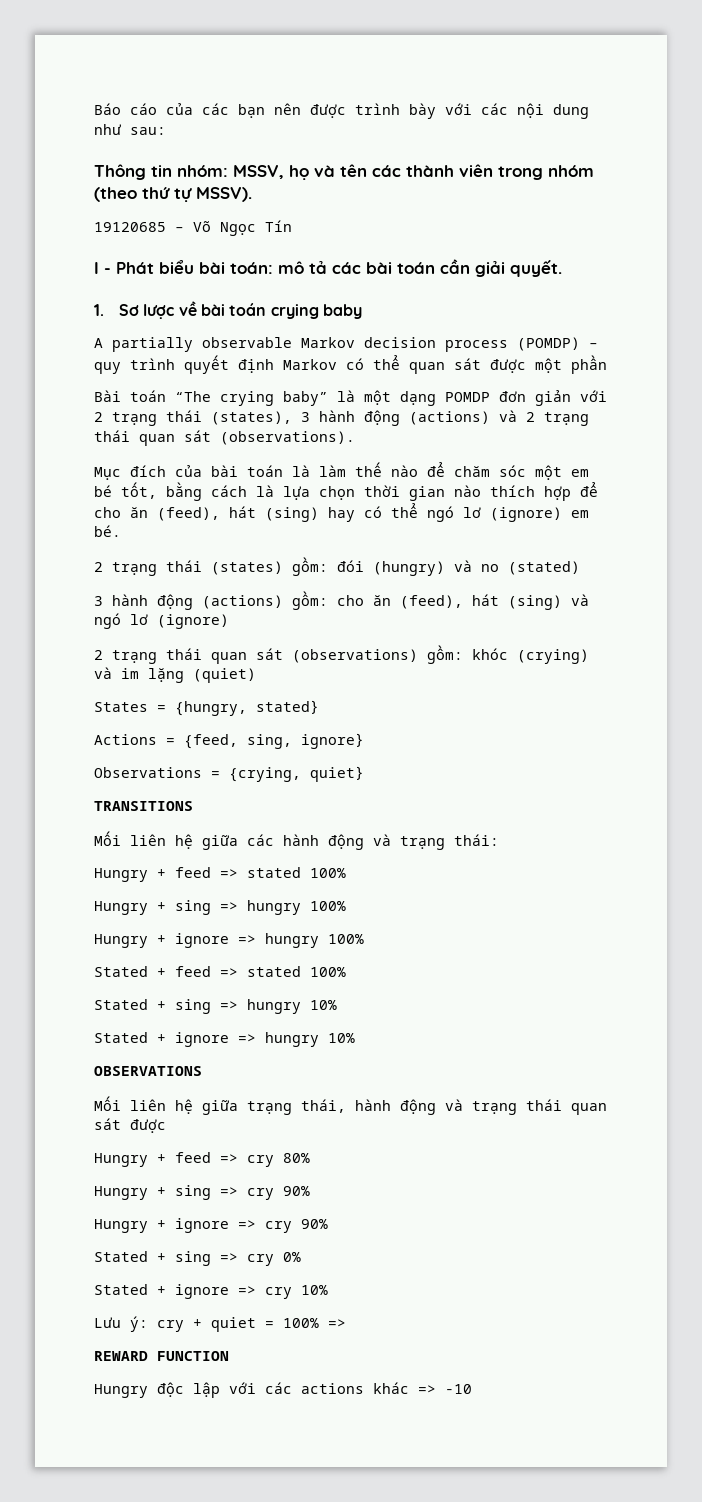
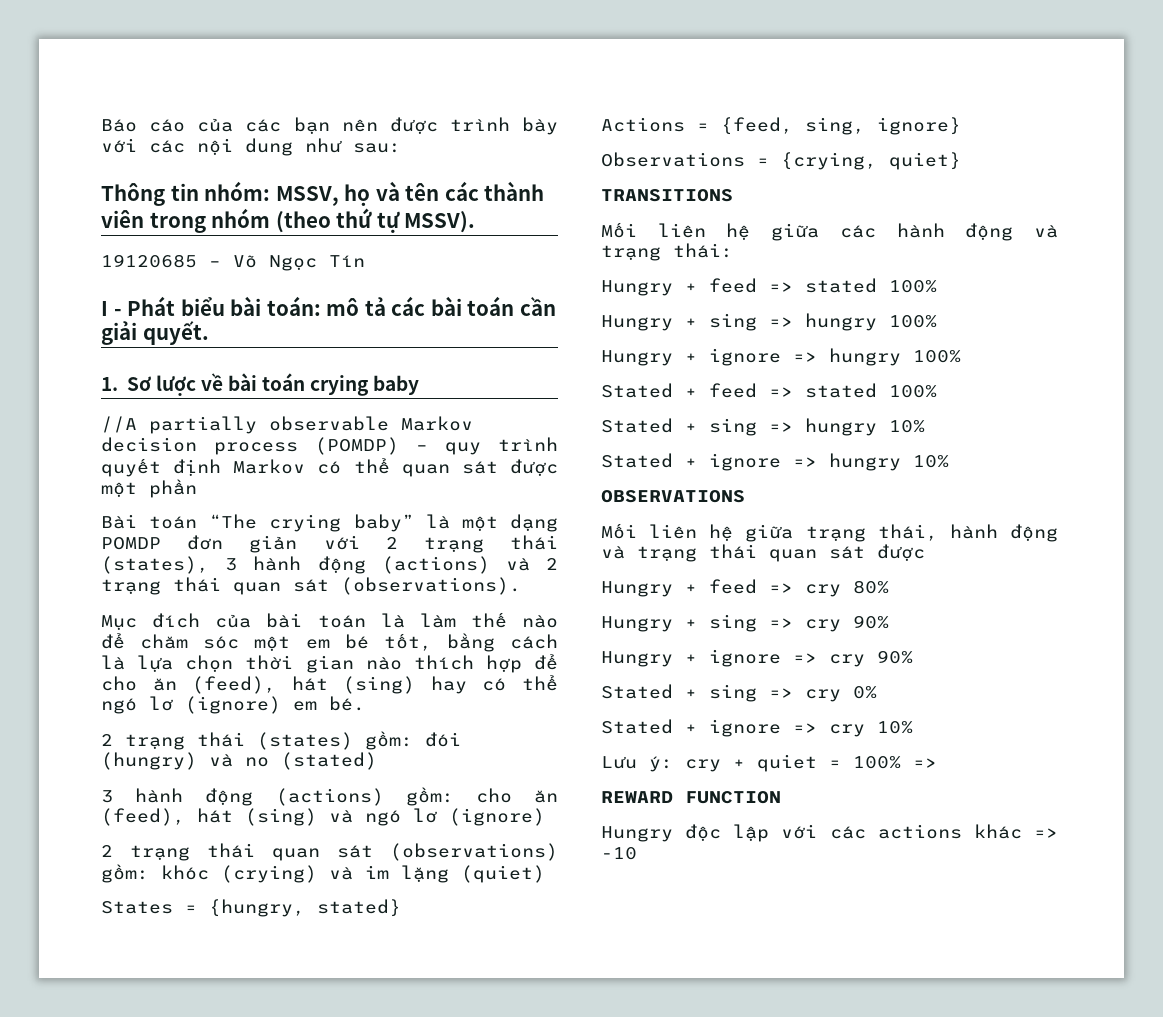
- A partially observable Markov decision process (POMDP) – quy trình quyết định Markov có thể quan sát được một phần
+ //A partially observable Markov decision process (POMDP) – quy trình quyết định Markov có thể quan sát được một phần

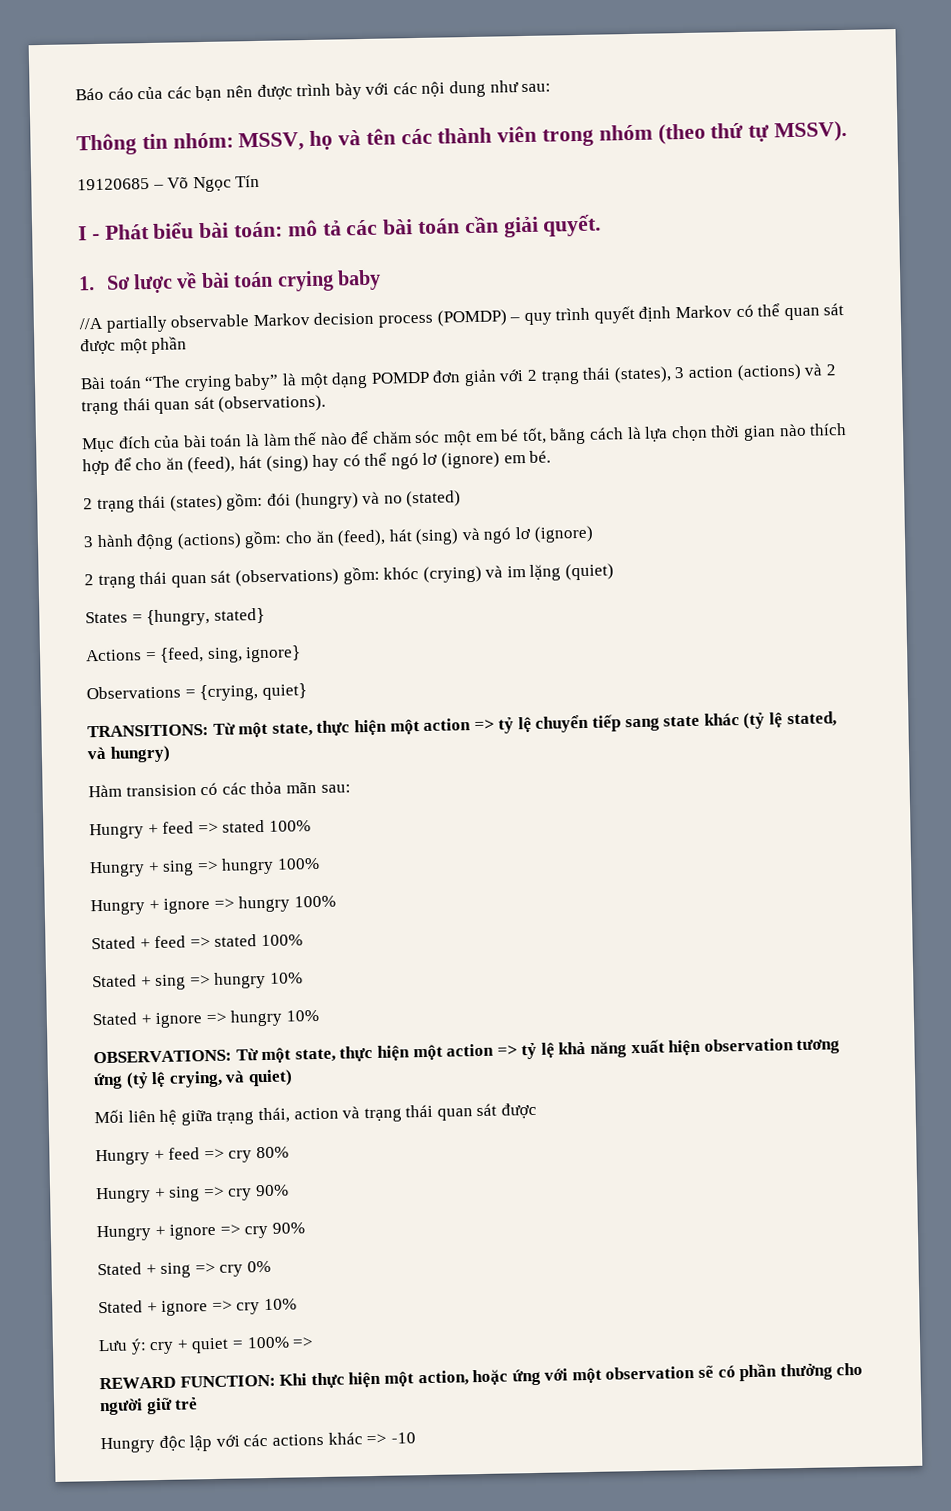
- Bài toán “The crying baby” là một dạng POMDP đơn giản với 2 trạng thái (states), 3 hành động (actions) và 2 trạng thái quan sát (observations).
+ Bài toán “The crying baby” là một dạng POMDP đơn giản với 2 trạng thái (states), 3 action (actions) và 2 trạng thái quan sát (observations).
- TRANSITIONS
- Mối liên hệ giữa các hành động và trạng thái:
+ TRANSITIONS: Từ một state, thực hiện một action => tỷ lệ chuyển tiếp sang state khác (tỷ lệ stated, và hungry)
+ Hàm transision có các thỏa mãn sau:
- OBSERVATIONS
+ OBSERVATIONS: Từ một state, thực hiện một action => tỷ lệ khả năng xuất hiện observation tương ứng (tỷ lệ crying, và quiet)
- Mối liên hệ giữa trạng thái, hành động và trạng thái quan sát được
+ Mối liên hệ giữa trạng thái, action và trạng thái quan sát được
- REWARD FUNCTION
+ REWARD FUNCTION: Khi thực hiện một action, hoặc ứng với một observation sẽ có phần thưởng cho người giữ trẻ

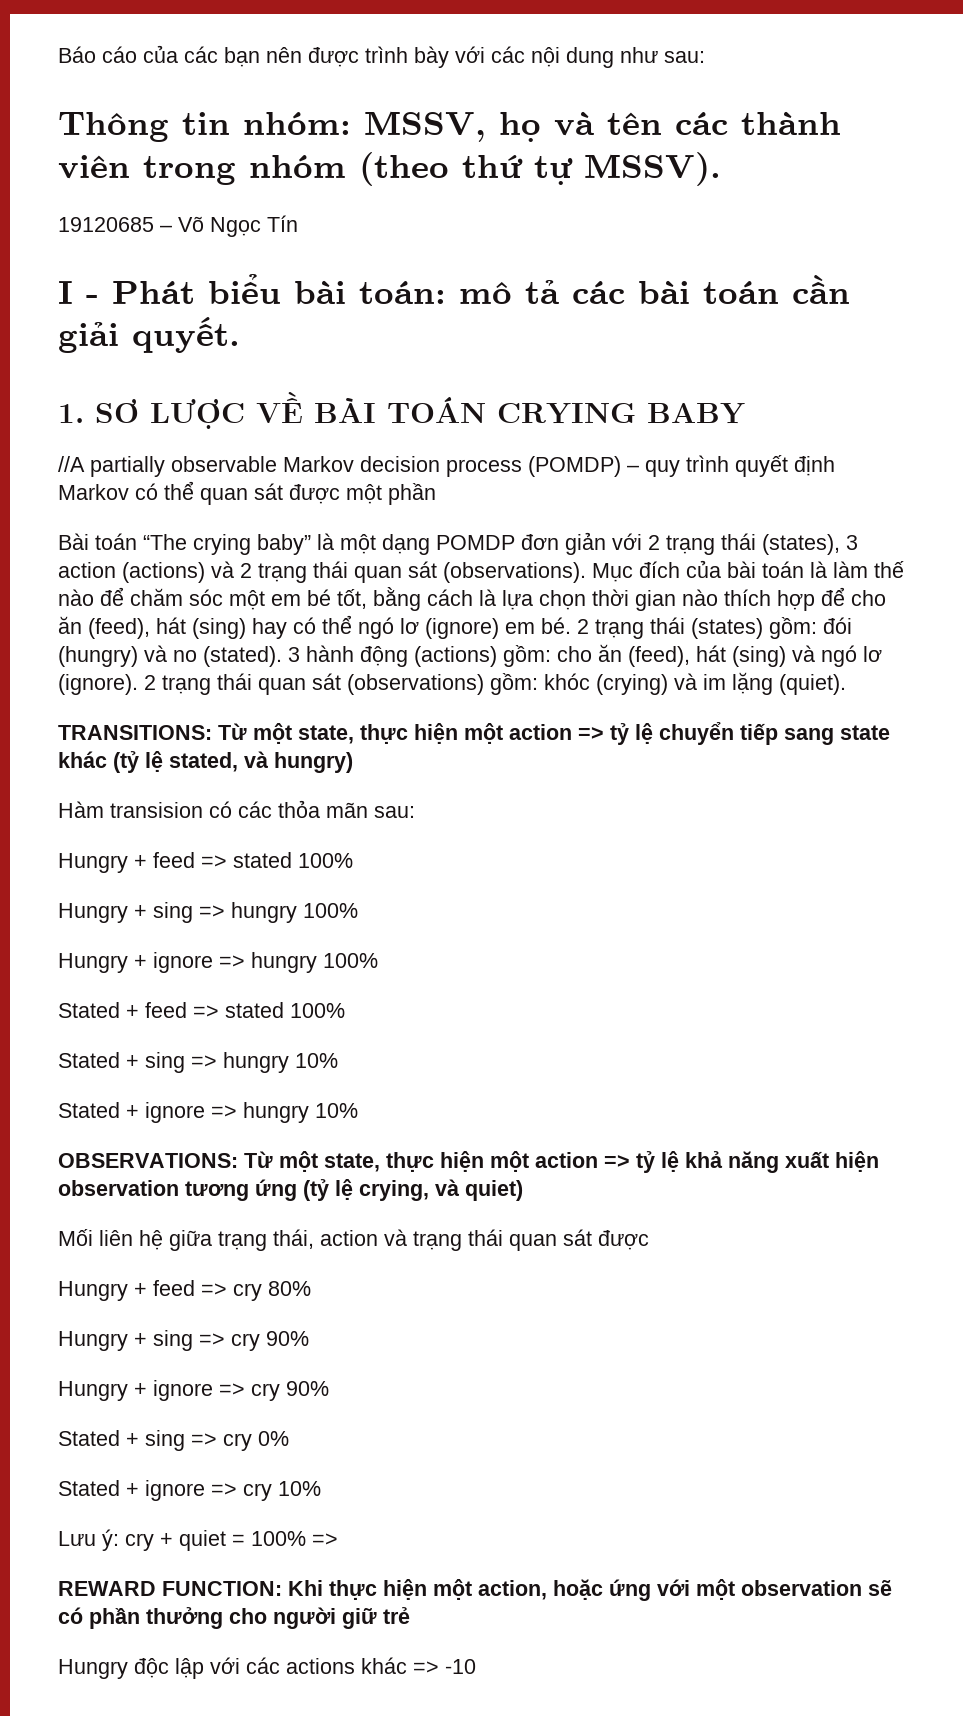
- 1. Sơ lược về bài toán crying baby
+ 1. SƠ LƯỢC VỀ BÀI TOÁN CRYING BABY
- Bài toán “The crying baby” là một dạng POMDP đơn giản với 2 trạng thái (states), 3 action (actions) và 2 trạng thái quan sát (observations).
- Mục đích của bài toán là làm thế nào để chăm sóc một em bé tốt, bằng cách là lựa chọn thời gian nào thích hợp để cho ăn (feed), hát (sing) hay có thể ngó lơ (ignore) em bé.
- 2 trạng thái (states) gồm:
+ Bài toán “The crying baby” là một dạng POMDP đơn giản với 2 trạng thái (states), 3 action (actions) và 2 trạng thái quan sát (observations). Mục đích của bài toán là làm thế nào để chăm sóc một em bé tốt, bằng cách là lựa chọn thời gian nào thích hợp để cho ăn (feed), hát (sing) hay có thể ngó lơ (ignore) em bé. 2 trạng thái (states) gồm:
- đói (hungry) và no (stated)
- 3 hành động (actions) gồm:
+ đói (hungry) và no (stated). 3 hành động (actions) gồm:
- cho ăn (feed), hát (sing) và ngó lơ (ignore)
- 2 trạng thái quan sát (observations) gồm:
+ cho ăn (feed), hát (sing) và ngó lơ (ignore). 2 trạng thái quan sát (observations) gồm:
- khóc (crying) và im lặng (quiet)
- States = {hungry, stated}
- Actions = {feed, sing, ignore}
- Observations = {crying, quiet}
+ khóc (crying) và im lặng (quiet).

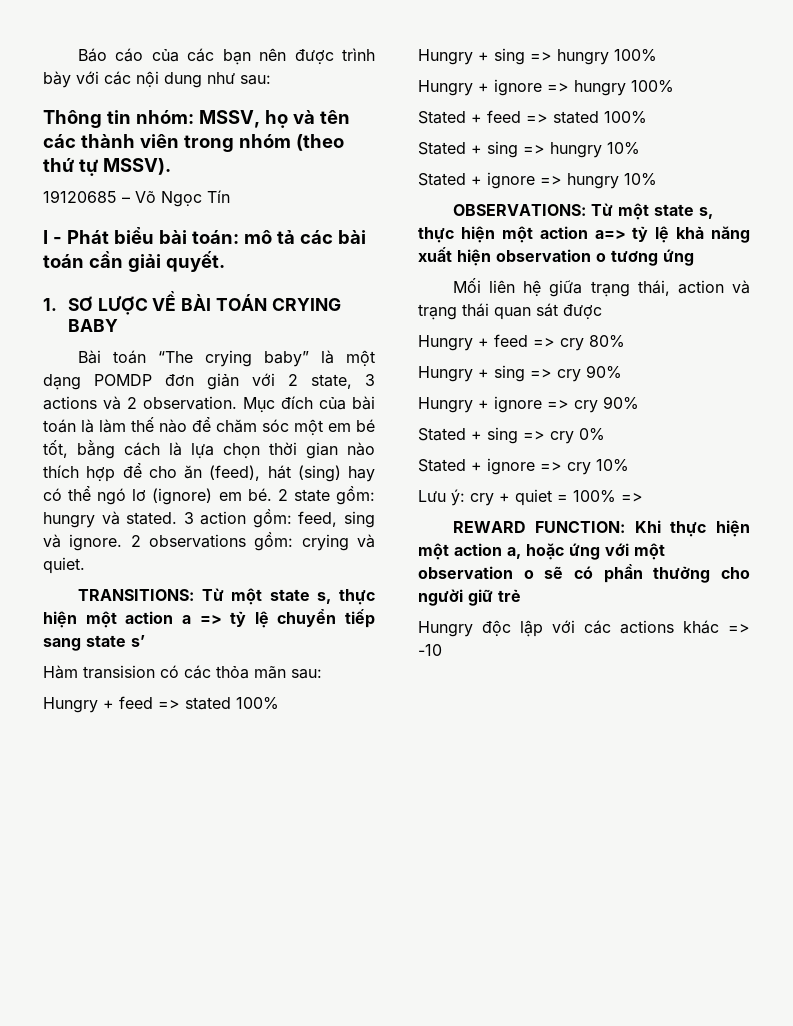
- //A partially observable Markov decision process (POMDP) – quy trình quyết định Markov có thể quan sát được một phần
- Bài toán “The crying baby” là một dạng POMDP đơn giản với 2 trạng thái (states), 3 action (actions) và 2 trạng thái quan sát (observations).
+ Bài toán “The crying baby” là một dạng POMDP đơn giản với 2 state, 3 actions và 2 observation.
- 2 trạng thái (states) gồm: đói (hungry) và no (stated). 3 hành động (actions) gồm: cho ăn (feed), hát (sing) và ngó lơ (ignore). 2 trạng thái quan sát (observations) gồm: khóc (crying) và im lặng (quiet).
+ 2 state gồm: hungry và stated. 3 action gồm: feed, sing và ignore. 2 observations gồm: crying và quiet.
- TRANSITIONS: Từ một state, thực hiện một action => tỷ lệ chuyển tiếp sang state khác (tỷ lệ stated, và hungry)
+ TRANSITIONS: Từ một state s, thực hiện một action a => tỷ lệ chuyển tiếp sang state s’
- OBSERVATIONS: Từ một state, thực hiện một action => tỷ lệ khả năng xuất hiện observation tương ứng (tỷ lệ crying, và quiet)
+ OBSERVATIONS: Từ một state s, thực hiện một action a=> tỷ lệ khả năng xuất hiện observation o tương ứng
- REWARD FUNCTION: Khi thực hiện một action, hoặc ứng với một observation sẽ có phần thưởng cho người giữ trẻ
+ REWARD FUNCTION: Khi thực hiện một action a, hoặc ứng với một observation o sẽ có phần thưởng cho người giữ trẻ

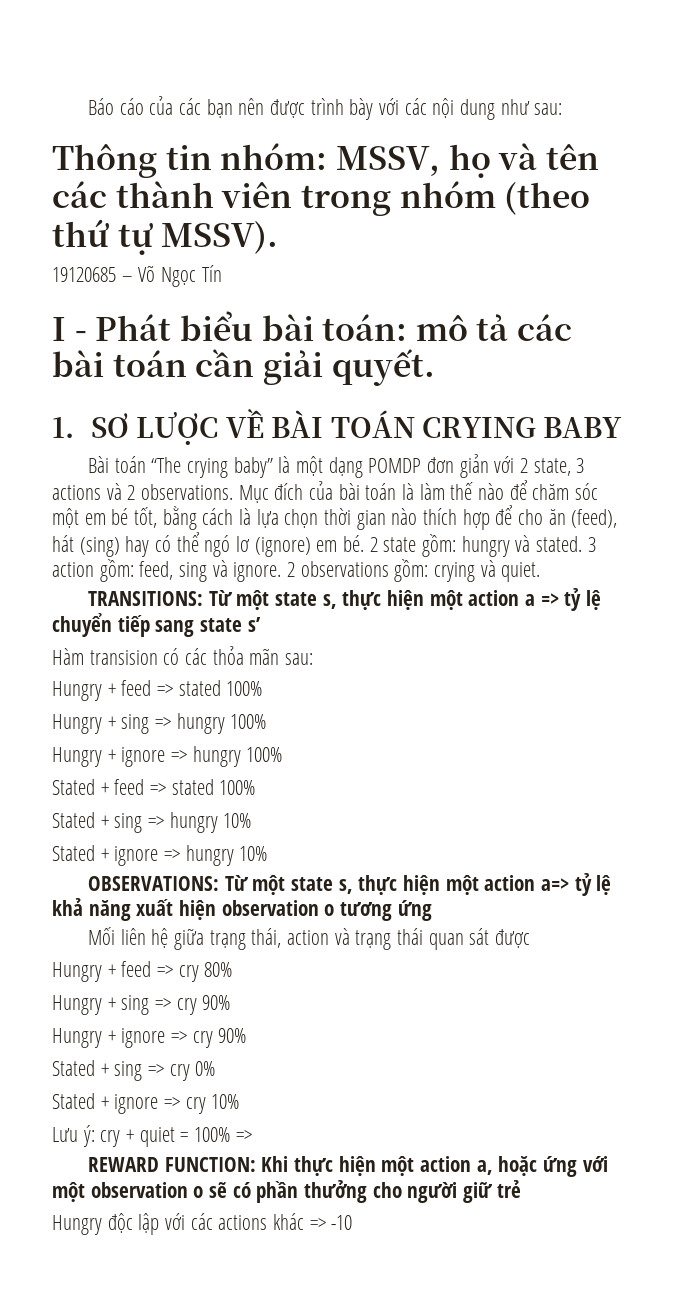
- Bài toán “The crying baby” là một dạng POMDP đơn giản với 2 state, 3 actions và 2 observation.
+ Bài toán “The crying baby” là một dạng POMDP đơn giản với 2 state, 3 actions và 2 observations.

